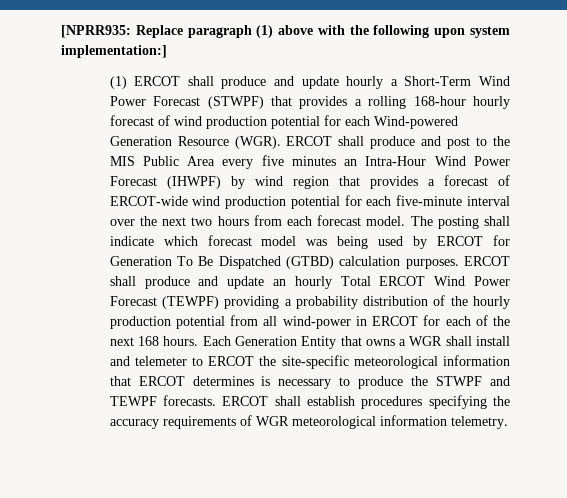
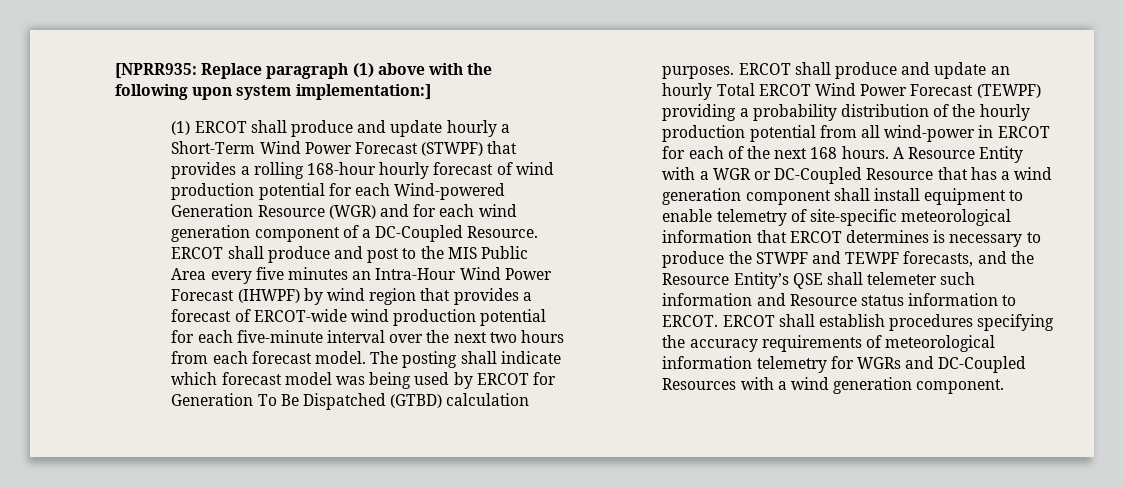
- (1) ERCOT shall produce and update hourly a Short-Term Wind Power Forecast (STWPF) that provides a rolling 168-hour hourly forecast of wind production potential for each Wind-powered Generation Resource (WGR).
+ (1) ERCOT shall produce and update hourly a Short-Term Wind Power Forecast (STWPF) that provides a rolling 168-hour hourly forecast of wind production potential for each Wind-powered Generation Resource (WGR) and for each wind generation component of a DC-Coupled Resource.
- Each Generation Entity that owns a WGR shall install and telemeter to ERCOT the site-specific meteorological information that ERCOT determines is necessary to produce the STWPF and TEWPF forecasts.
+ A Resource Entity with a WGR or DC-Coupled Resource that has a wind generation component shall install equipment to enable telemetry of site-specific meteorological information that ERCOT determines is necessary to produce the STWPF and TEWPF forecasts, and the Resource Entity’s QSE shall telemeter such information and Resource status information to ERCOT.
- ERCOT shall establish procedures specifying the accuracy requirements of WGR meteorological information telemetry.
+ ERCOT shall establish procedures specifying the accuracy requirements of meteorological information telemetry for WGRs and DC-Coupled Resources with a wind generation component.

